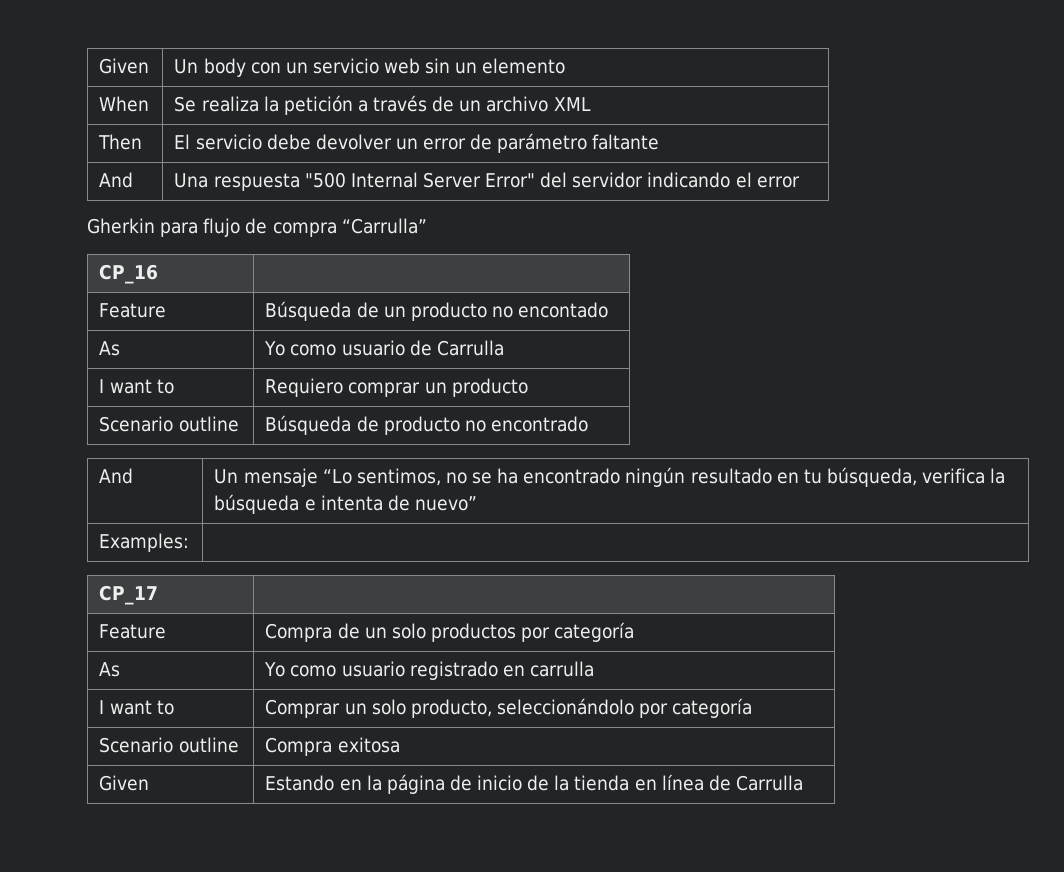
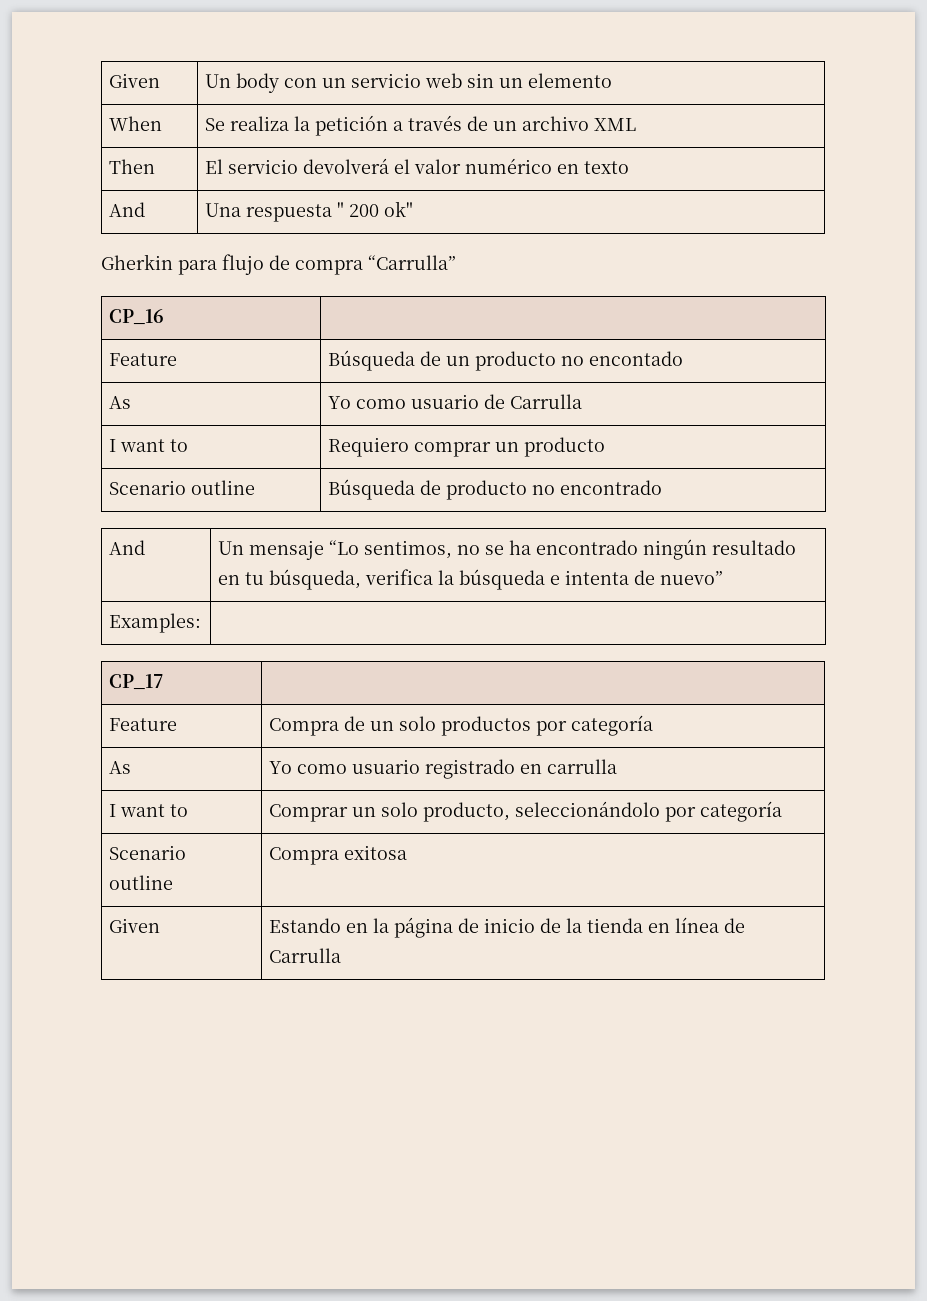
- Then | El servicio debe devolver un error de parámetro faltante
- And | Una respuesta "500 Internal Server Error" del servidor indicando el error
+ Then | El servicio devolverá el valor numérico en texto
+ And | Una respuesta " 200 ok"

